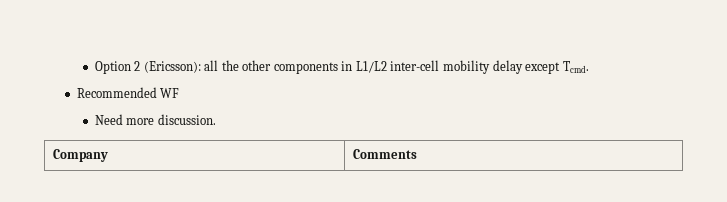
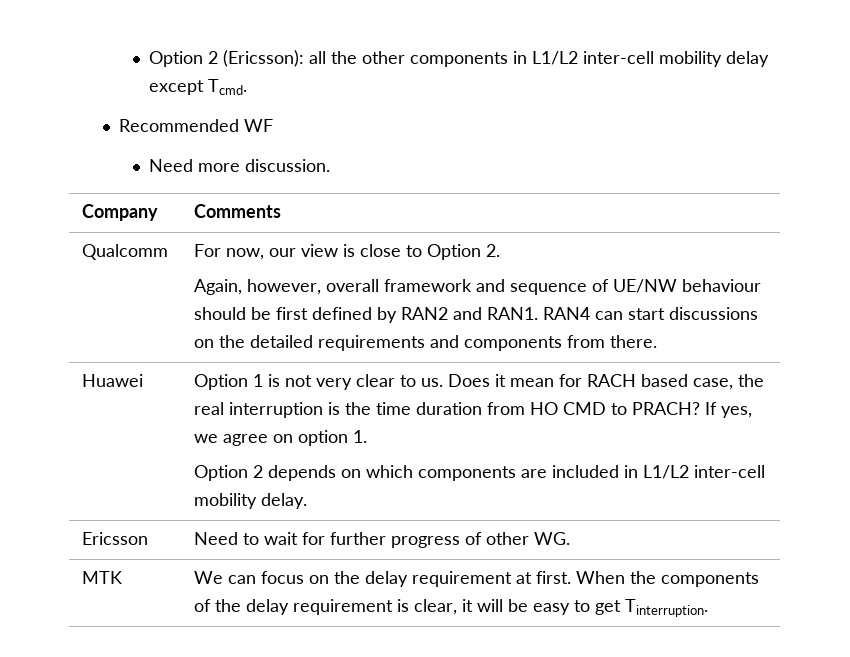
+ Qualcomm | For now, our view is close to Option 2.
+ Again, however, overall framework and sequence of UE/NW behaviour should be first defined by RAN2 and RAN1. RAN4 can start discussions on the detailed requirements and components from there.
+ Huawei | Option 1 is not very clear to us. Does it mean for RACH based case, the real interruption is the time duration from HO CMD to PRACH? If yes, we agree on option 1.
+ Option 2 depends on which components are included in L1/L2 inter-cell mobility delay.
+ Ericsson | Need to wait for further progress of other WG.
+ MTK | We can focus on the delay requirement at first. When the components of the delay requirement is clear, it will be easy to get Tinterruption.

